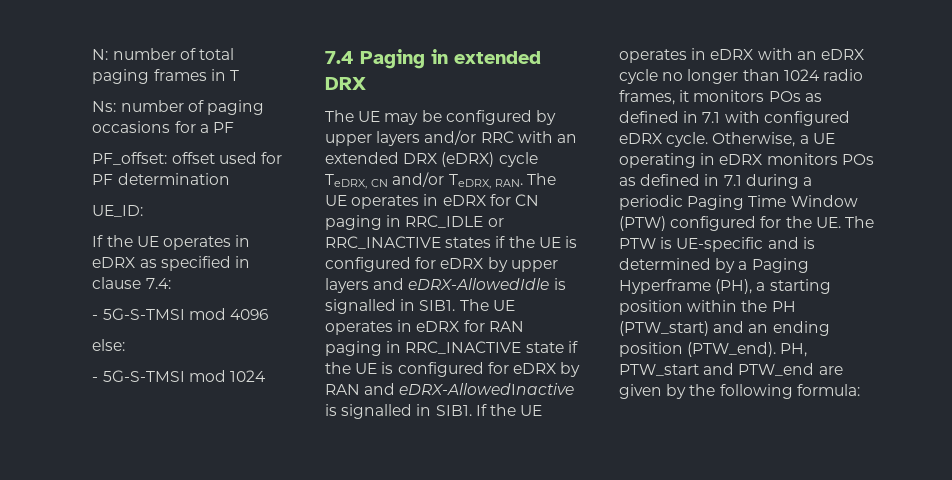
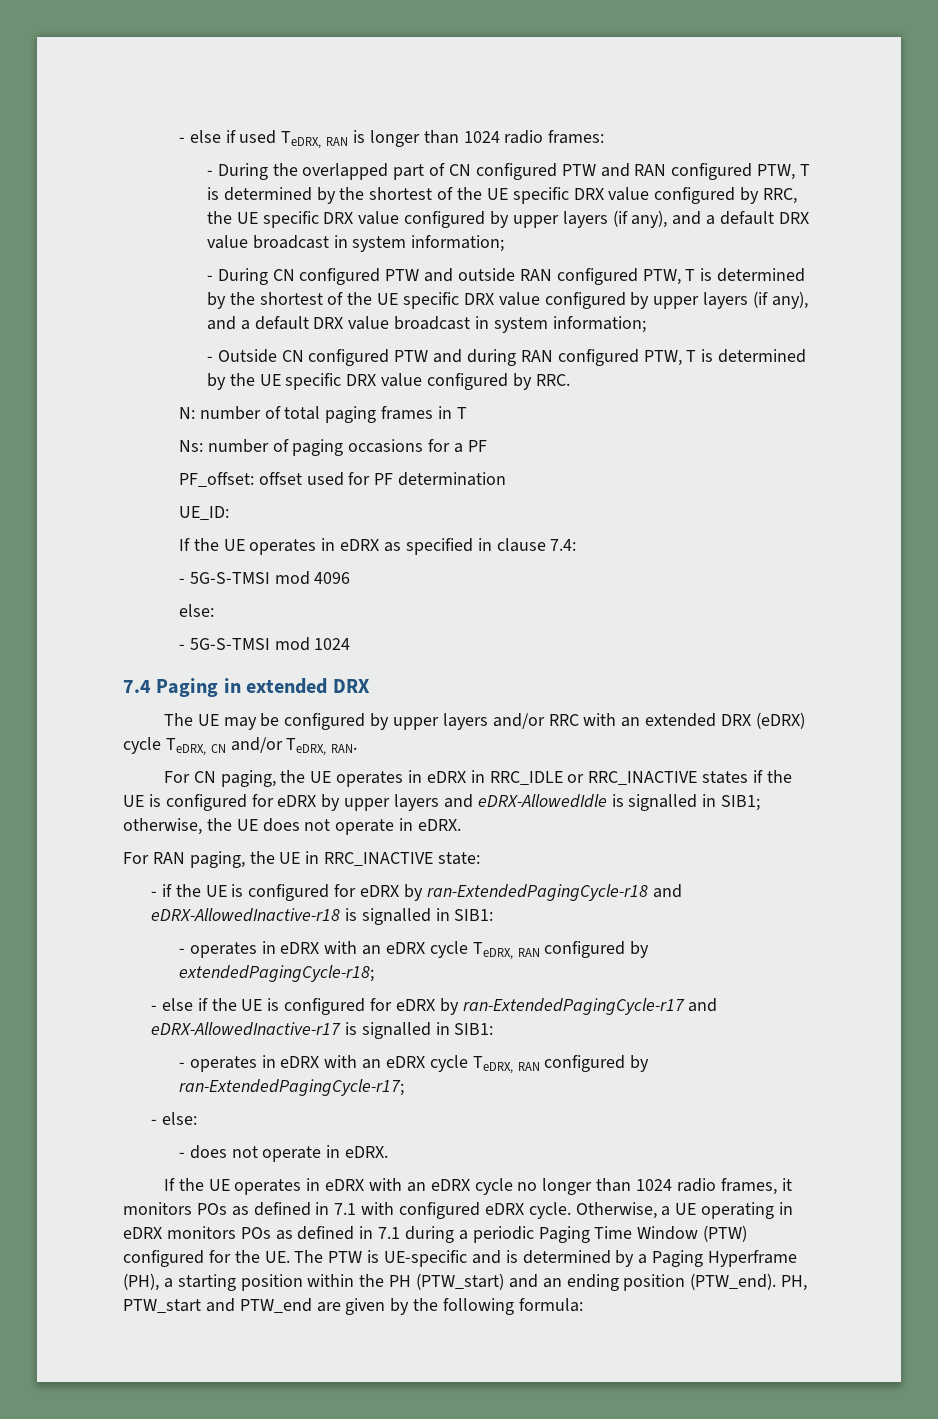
+ - else if used TeDRX, RAN is longer than 1024 radio frames:
+ - During the overlapped part of CN configured PTW and RAN configured PTW, T is determined by the shortest of the UE specific DRX value configured by RRC, the UE specific DRX value configured by upper layers (if any), and a default DRX value broadcast in system information;
+ - During CN configured PTW and outside RAN configured PTW, T is determined by the shortest of the UE specific DRX value configured by upper layers (if any), and a default DRX value broadcast in system information;
+ - Outside CN configured PTW and during RAN configured PTW, T is determined by the UE specific DRX value configured by RRC.
- The UE may be configured by upper layers and/or RRC with an extended DRX (eDRX) cycle TeDRX, CN and/or TeDRX, RAN. The UE operates in eDRX for CN paging in RRC_IDLE or RRC_INACTIVE states if the UE is configured for eDRX by upper layers and eDRX-AllowedIdle is signalled in SIB1. The UE operates in eDRX for RAN paging in RRC_INACTIVE state if the UE is configured for eDRX by RAN and eDRX-AllowedInactive is signalled in SIB1. If the UE operates in eDRX with an eDRX cycle no longer than 1024 radio frames, it monitors POs as defined in 7.1 with configured eDRX cycle.
+ The UE may be configured by upper layers and/or RRC with an extended DRX (eDRX) cycle TeDRX, CN and/or TeDRX, RAN.
+ For CN paging, the UE operates in eDRX in RRC_IDLE or RRC_INACTIVE states if the UE is configured for eDRX by upper layers and eDRX-AllowedIdle is signalled in SIB1; otherwise, the UE does not operate in eDRX.
+ For RAN paging, the UE in RRC_INACTIVE state:
+ - if the UE is configured for eDRX by ran-ExtendedPagingCycle-r18 and eDRX-AllowedInactive-r18 is signalled in SIB1:
+ - operates in eDRX with an eDRX cycle TeDRX, RAN configured by extendedPagingCycle-r18;
+ - else if the UE is configured for eDRX by ran-ExtendedPagingCycle-r17 and eDRX-AllowedInactive-r17 is signalled in SIB1:
+ - operates in eDRX with an eDRX cycle TeDRX, RAN configured by ran-ExtendedPagingCycle-r17;
+ - else:
+ - does not operate in eDRX.
+ If the UE operates in eDRX with an eDRX cycle no longer than 1024 radio frames, it monitors POs as defined in 7.1 with configured eDRX cycle.

